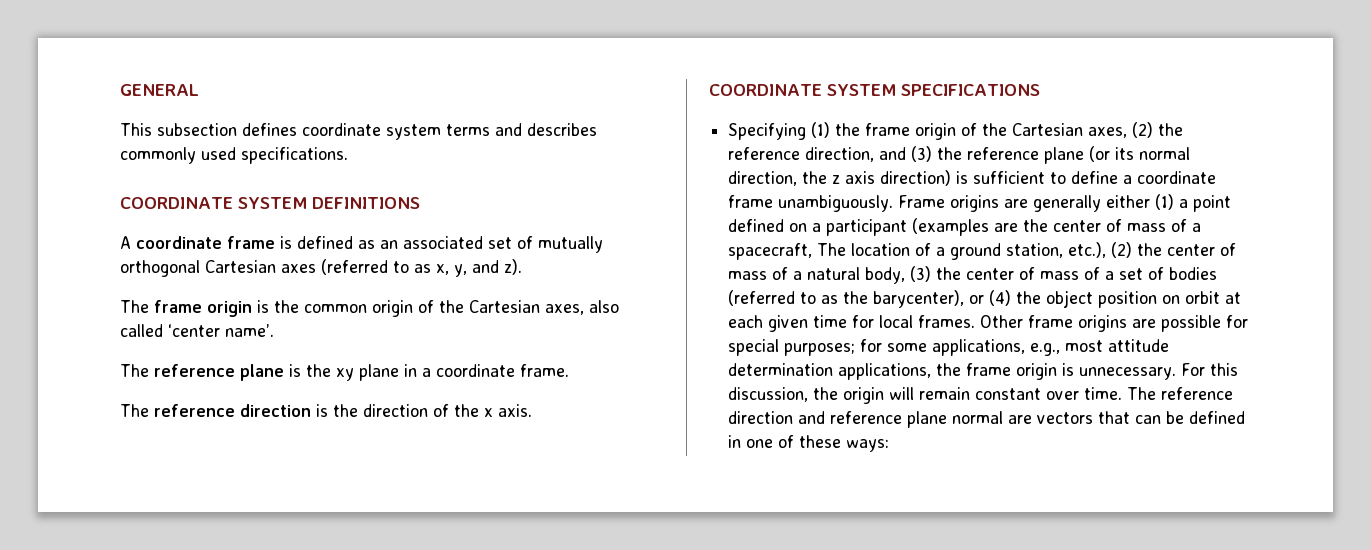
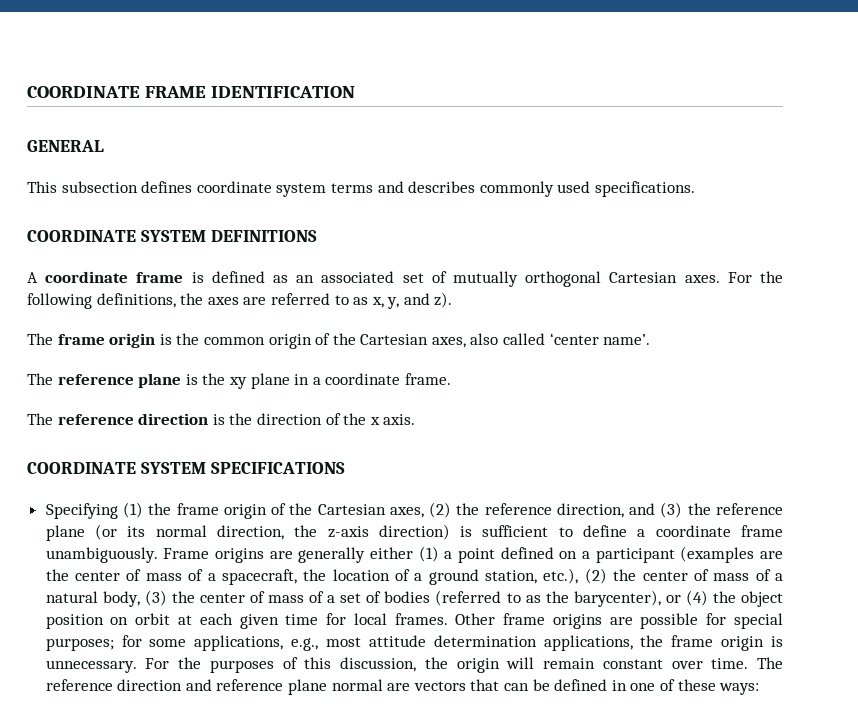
+ COORDINATE FRAME IDENTIFICATION
- A coordinate frame is defined as an associated set of mutually orthogonal Cartesian axes (referred to as x, y, and z).
+ A coordinate frame is defined as an associated set of mutually orthogonal Cartesian axes. For the following definitions, the axes are referred to as x, y, and z).
- Specifying (1) the frame origin of the Cartesian axes, (2) the reference direction, and (3) the reference plane (or its normal direction, the z axis direction) is sufficient to define a coordinate frame unambiguously.
+ Specifying (1) the frame origin of the Cartesian axes, (2) the reference direction, and (3) the reference plane (or its normal direction, the z-axis direction) is sufficient to define a coordinate frame unambiguously.
- Frame origins are generally either (1) a point defined on a participant (examples are the center of mass of a spacecraft, The location of a ground station, etc.), (2) the center of mass of a natural body, (3) the center of mass of a set of bodies (referred to as the barycenter), or (4) the object position on orbit at each given time for local frames.
+ Frame origins are generally either (1) a point defined on a participant (examples are the center of mass of a spacecraft, the location of a ground station, etc.), (2) the center of mass of a natural body, (3) the center of mass of a set of bodies (referred to as the barycenter), or (4) the object position on orbit at each given time for local frames.
- For this discussion, the origin will remain constant over time.
+ For the purposes of this discussion, the origin will remain constant over time.

